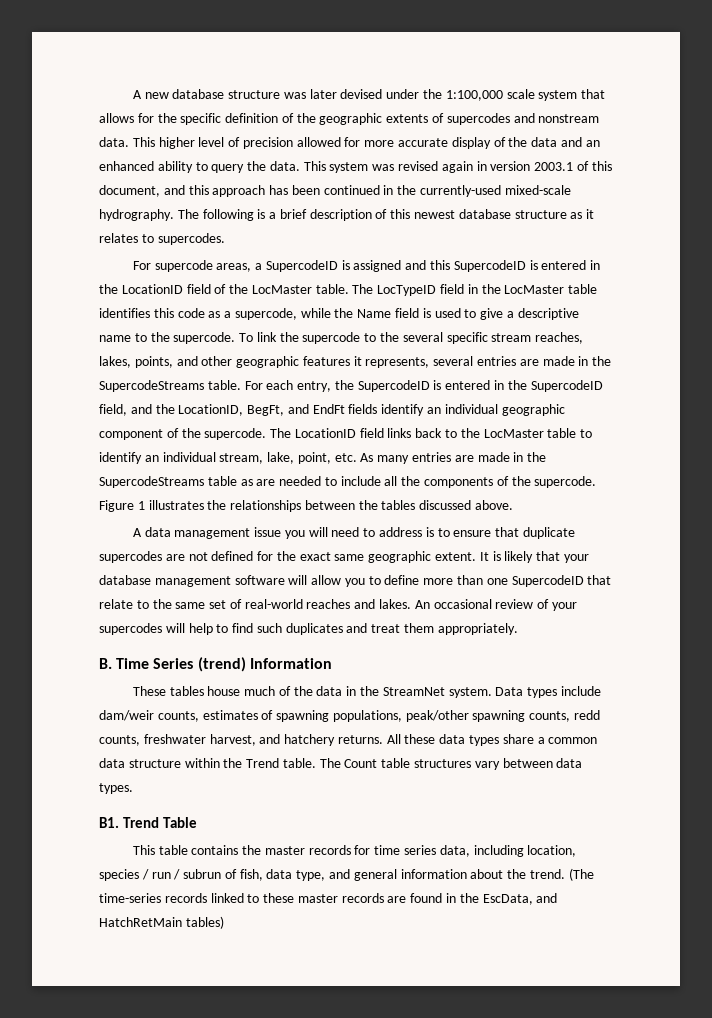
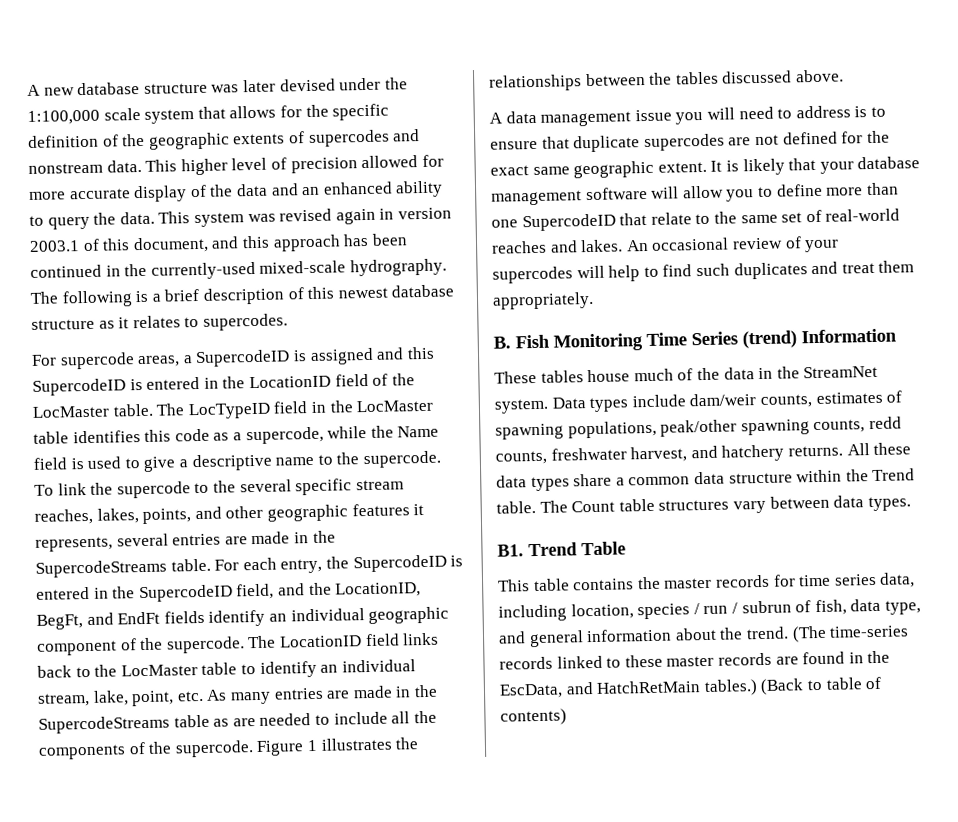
- B. Time Series (trend) Information
+ B. Fish Monitoring Time Series (trend) Information
- (The time-series records linked to these master records are found in the EscData, and HatchRetMain tables)
+ (The time-series records linked to these master records are found in the EscData, and HatchRetMain tables.) (Back to table of contents)

